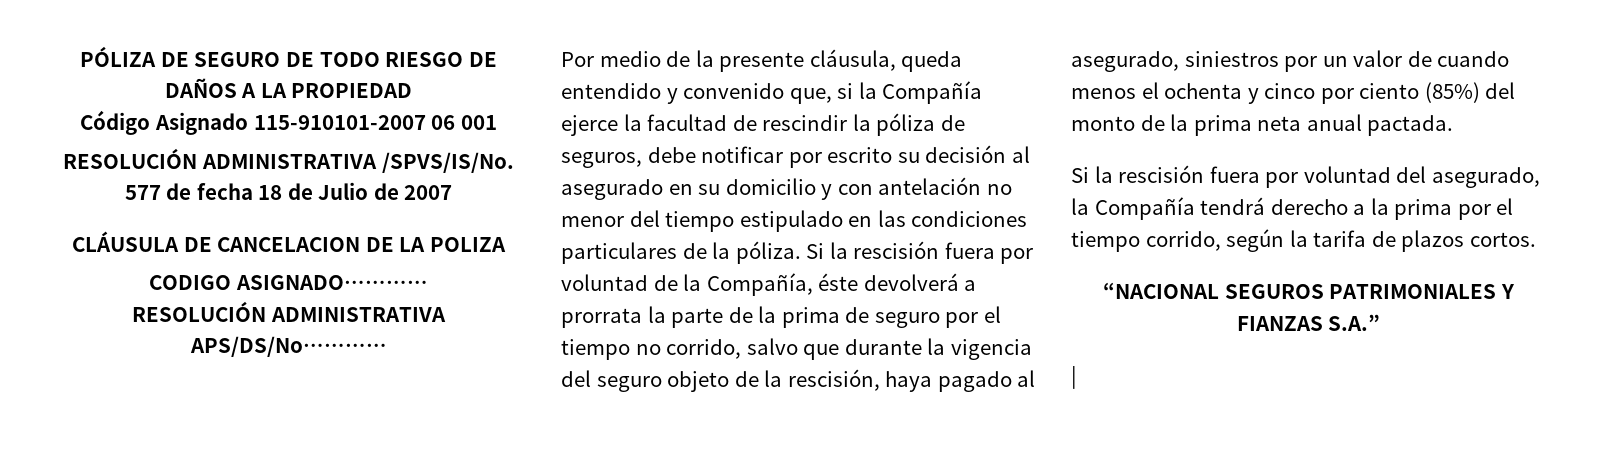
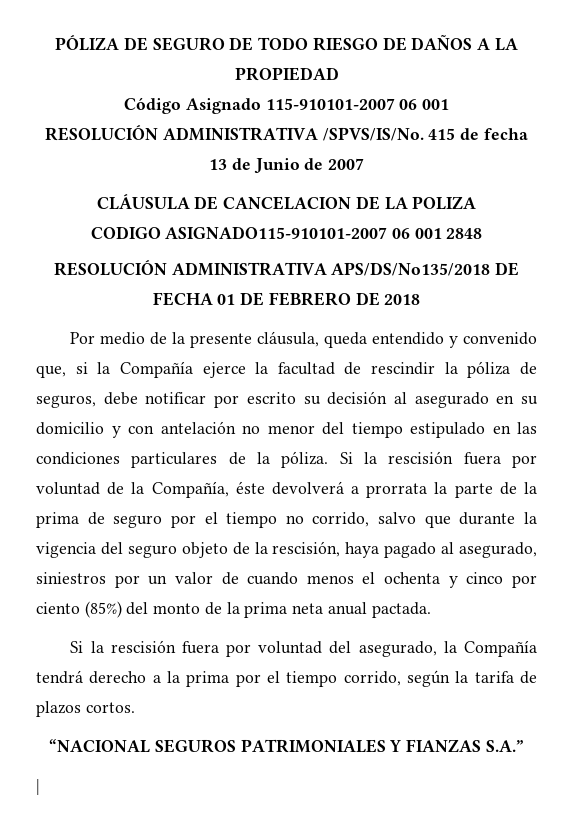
- 577 de fecha 18 de Julio de 2007
+ 415 de fecha 13 de Junio de 2007
- CODIGO ASIGNADO…………
- RESOLUCIÓN ADMINISTRATIVA APS/DS/No…………
+ CODIGO ASIGNADO115-910101-2007 06 001 2848
+ RESOLUCIÓN ADMINISTRATIVA APS/DS/No135/2018 DE FECHA 01 DE FEBRERO DE 2018

